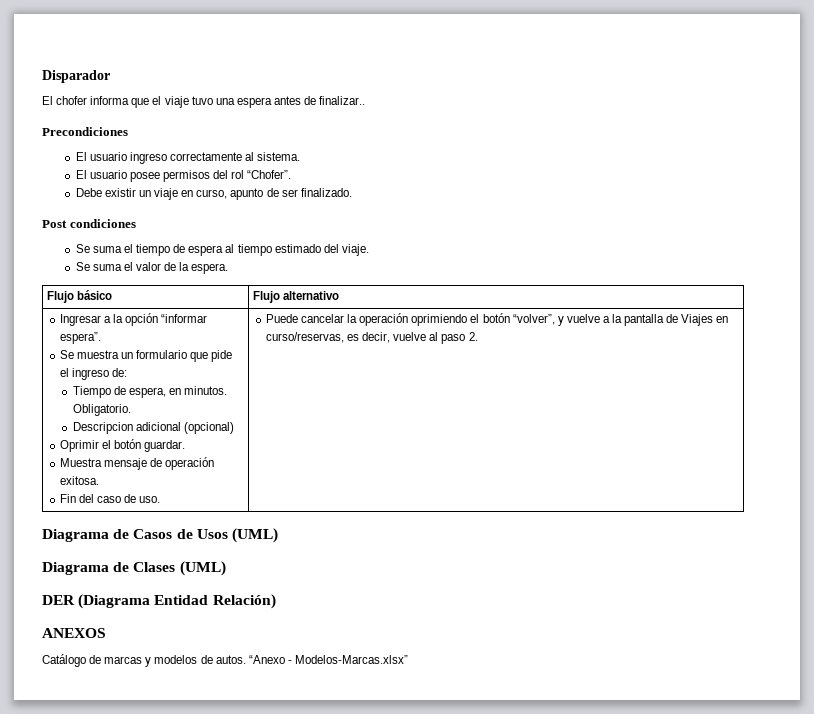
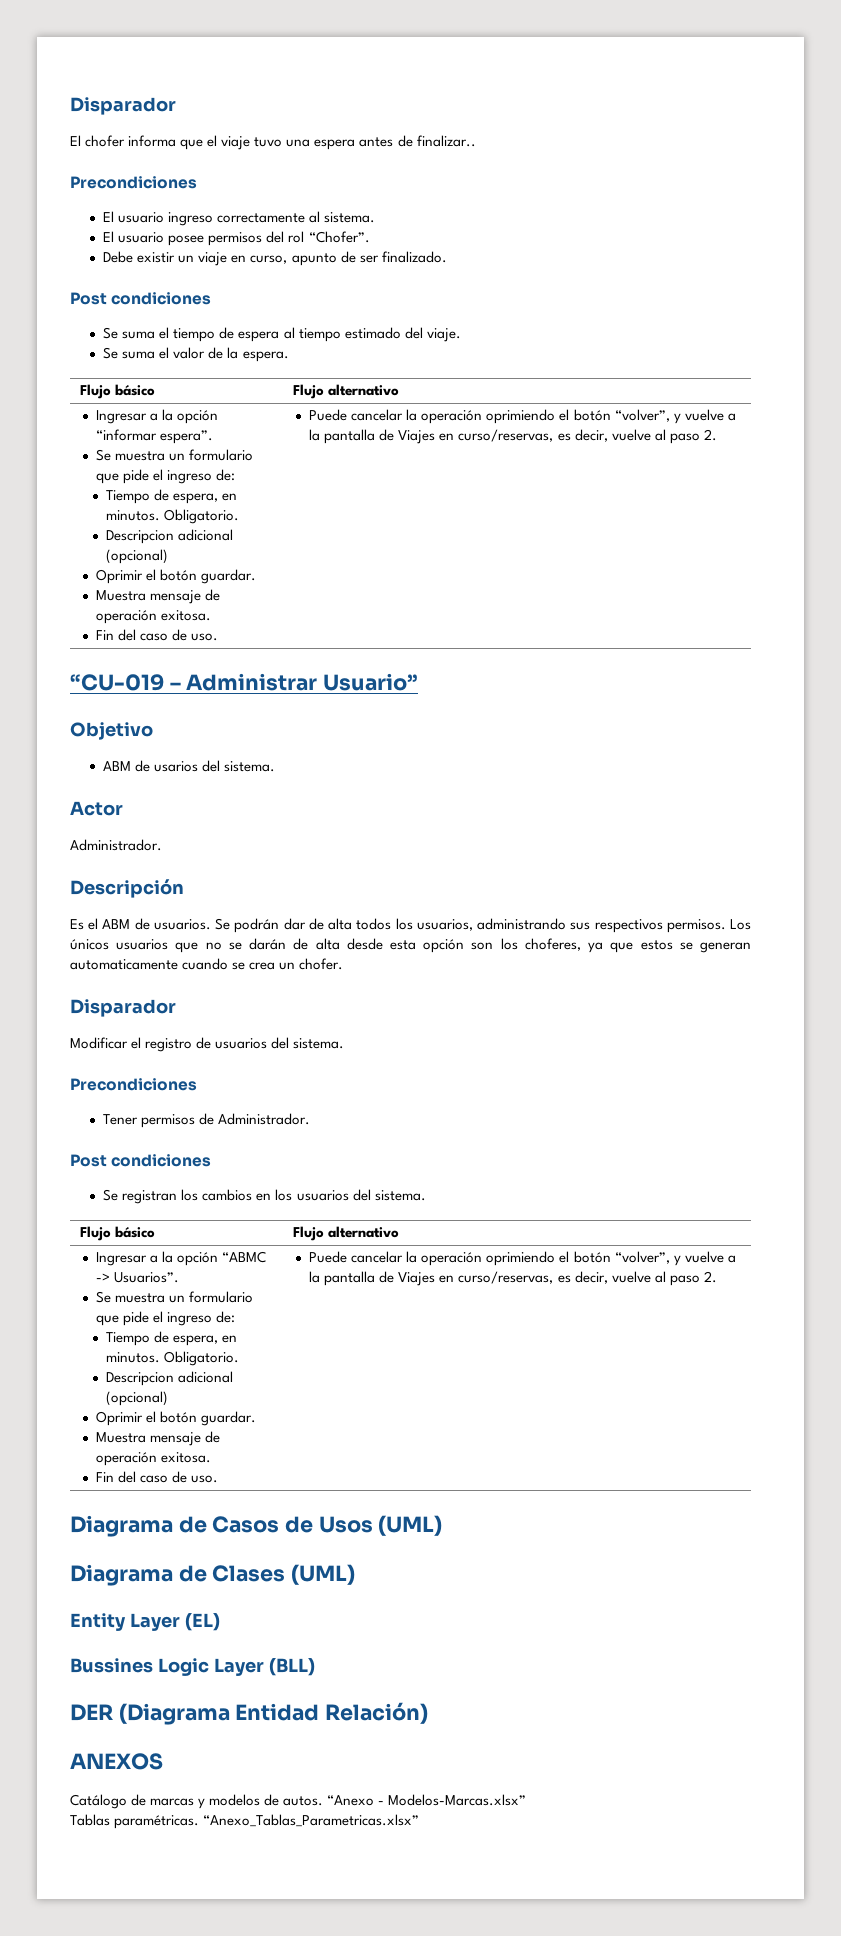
+ “CU-019 – Administrar Usuario”
+ Objetivo
+ ABM de usarios del sistema.
+ Actor
+ Administrador.
+ Descripción
+ Es el ABM de usuarios. Se podrán dar de alta todos los usuarios, administrando sus respectivos permisos. Los únicos usuarios que no se darán de alta desde esta opción son los choferes, ya que estos se generan automaticamente cuando se crea un chofer.
+ Disparador
+ Modificar el registro de usuarios del sistema.
+ Precondiciones
+ Tener permisos de Administrador.
+ Post condiciones
+ Se registran los cambios en los usuarios del sistema.
+ Flujo básico | Flujo alternativo
+ Ingresar a la opción “ABMC -> Usuarios”.
+ Se muestra un formulario que pide el ingreso de:
+ Tiempo de espera, en minutos. Obligatorio.
+ Descripcion adicional (opcional)
+ Oprimir el botón guardar.
+ Muestra mensaje de operación exitosa.
+ Fin del caso de uso. | Puede cancelar la operación oprimiendo el botón “volver”, y vuelve a la pantalla de Viajes en curso/reservas, es decir, vuelve al paso 2.
+ Entity Layer (EL)
+ Bussines Logic Layer (BLL)
+ Tablas paramétricas. “Anexo_Tablas_Parametricas.xlsx”

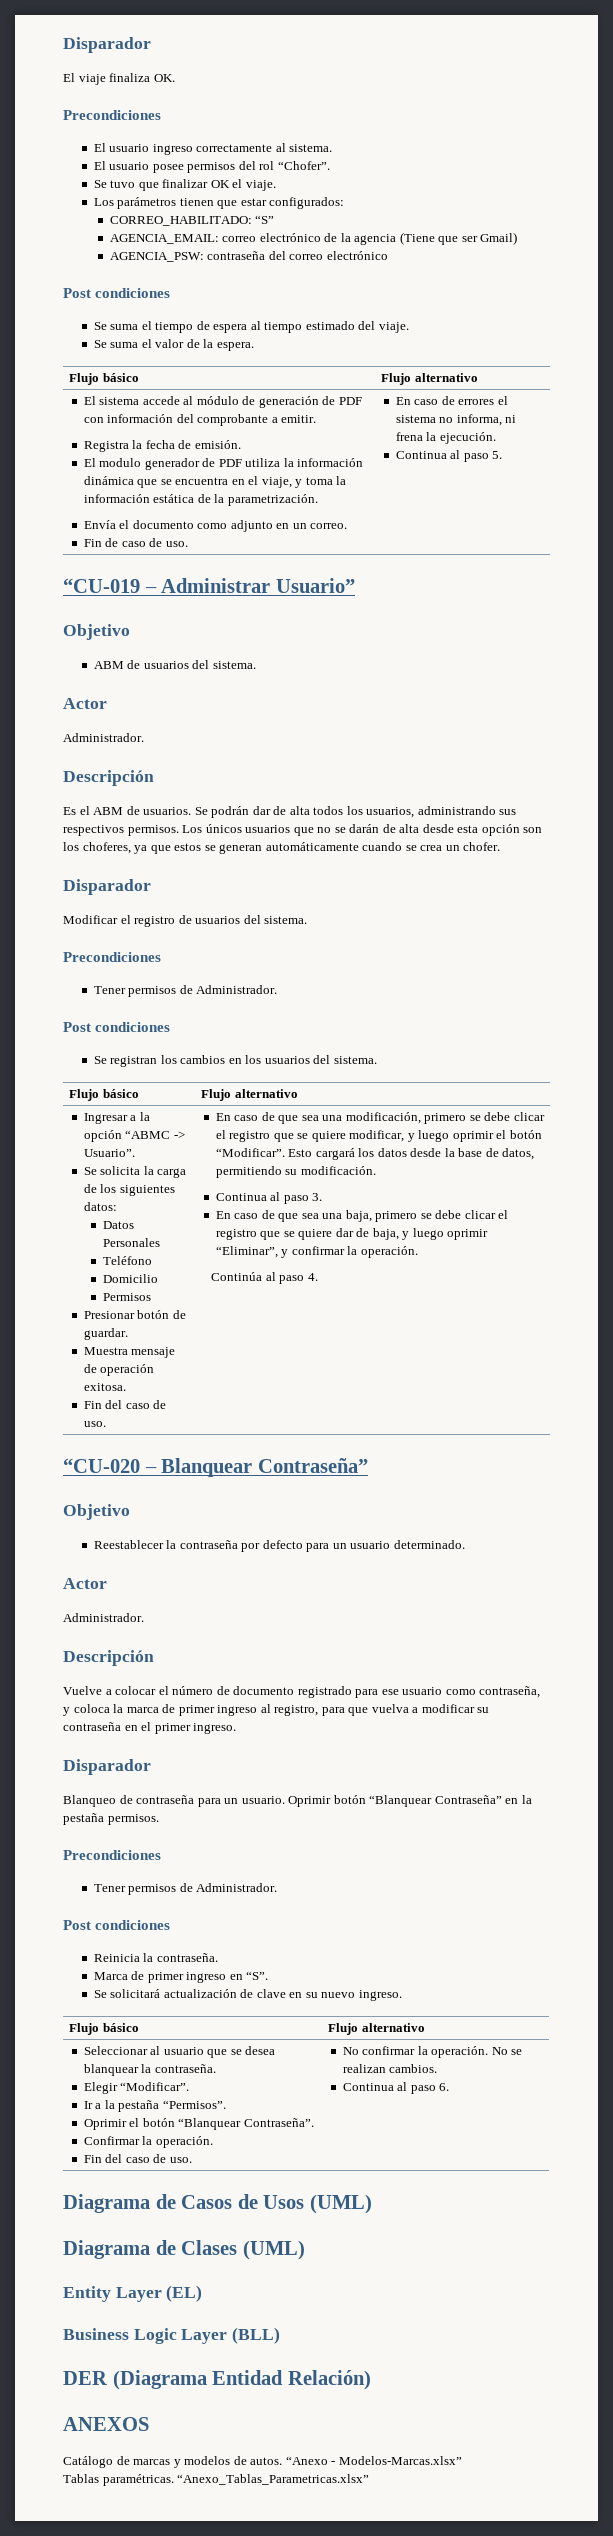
- El chofer informa que el viaje tuvo una espera antes de finalizar..
+ El viaje finaliza OK.
- Debe existir un viaje en curso, apunto de ser finalizado.
+ Se tuvo que finalizar OK el viaje.
+ Los parámetros tienen que estar configurados:
+ CORREO_HABILITADO: “S”
+ AGENCIA_EMAIL: correo electrónico de la agencia (Tiene que ser Gmail)
+ AGENCIA_PSW: contraseña del correo electrónico
- Ingresar a la opción “informar espera”.
- Se muestra un formulario que pide el ingreso de:
- Tiempo de espera, en minutos. Obligatorio.
- Descripcion adicional (opcional)
- Oprimir el botón guardar.
- Muestra mensaje de operación exitosa.
- Fin del caso de uso. | Puede cancelar la operación oprimiendo el botón “volver”, y vuelve a la pantalla de Viajes en curso/reservas, es decir, vuelve al paso 2.
+ El sistema accede al módulo de generación de PDF con información del comprobante a emitir.
+ Registra la fecha de emisión.
+ El modulo generador de PDF utiliza la información dinámica que se encuentra en el viaje, y toma la información estática de la parametrización.
+ Envía el documento como adjunto en un correo.
+ Fin de caso de uso. | En caso de errores el sistema no informa, ni frena la ejecución.
+ Continua al paso 5.
- ABM de usarios del sistema.
+ ABM de usuarios del sistema.
- Los únicos usuarios que no se darán de alta desde esta opción son los choferes, ya que estos se generan automaticamente cuando se crea un chofer.
+ Los únicos usuarios que no se darán de alta desde esta opción son los choferes, ya que estos se generan automáticamente cuando se crea un chofer.
- Ingresar a la opción “ABMC -> Usuarios”.
- Se muestra un formulario que pide el ingreso de:
- Tiempo de espera, en minutos. Obligatorio.
- Descripcion adicional (opcional)
- Oprimir el botón guardar.
+ Ingresar a la opción “ABMC -> Usuario”.
+ Se solicita la carga de los siguientes datos:
+ Datos Personales
+ Teléfono
+ Domicilio
+ Permisos
+ Presionar botón de guardar.
  Muestra mensaje de operación exitosa.
- Fin del caso de uso. | Puede cancelar la operación oprimiendo el botón “volver”, y vuelve a la pantalla de Viajes en curso/reservas, es decir, vuelve al paso 2.
+ Fin del caso de uso. | En caso de que sea una modificación, primero se debe clicar el registro que se quiere modificar, y luego oprimir el botón “Modificar”. Esto cargará los datos desde la base de datos, permitiendo su modificación.
+ Continua al paso 3.
+ En caso de que sea una baja, primero se debe clicar el registro que se quiere dar de baja, y luego oprimir “Eliminar”, y confirmar la operación.
+ Continúa al paso 4.
+ “CU-020 – Blanquear Contraseña”
+ Objetivo
+ Reestablecer la contraseña por defecto para un usuario determinado.
+ Actor
+ Administrador.
+ Descripción
+ Vuelve a colocar el número de documento registrado para ese usuario como contraseña, y coloca la marca de primer ingreso al registro, para que vuelva a modificar su contraseña en el primer ingreso.
+ Disparador
+ Blanqueo de contraseña para un usuario. Oprimir botón “Blanquear Contraseña” en la pestaña permisos.
+ Precondiciones
+ Tener permisos de Administrador.
+ Post condiciones
+ Reinicia la contraseña.
+ Marca de primer ingreso en “S”.
+ Se solicitará actualización de clave en su nuevo ingreso.
+ Flujo básico | Flujo alternativo
+ Seleccionar al usuario que se desea blanquear la contraseña.
+ Elegir “Modificar”.
+ Ir a la pestaña “Permisos”.
+ Oprimir el botón “Blanquear Contraseña”.
+ Confirmar la operación.
+ Fin del caso de uso. | No confirmar la operación. No se realizan cambios.
+ Continua al paso 6.
- Bussines Logic Layer (BLL)
+ Business Logic Layer (BLL)

